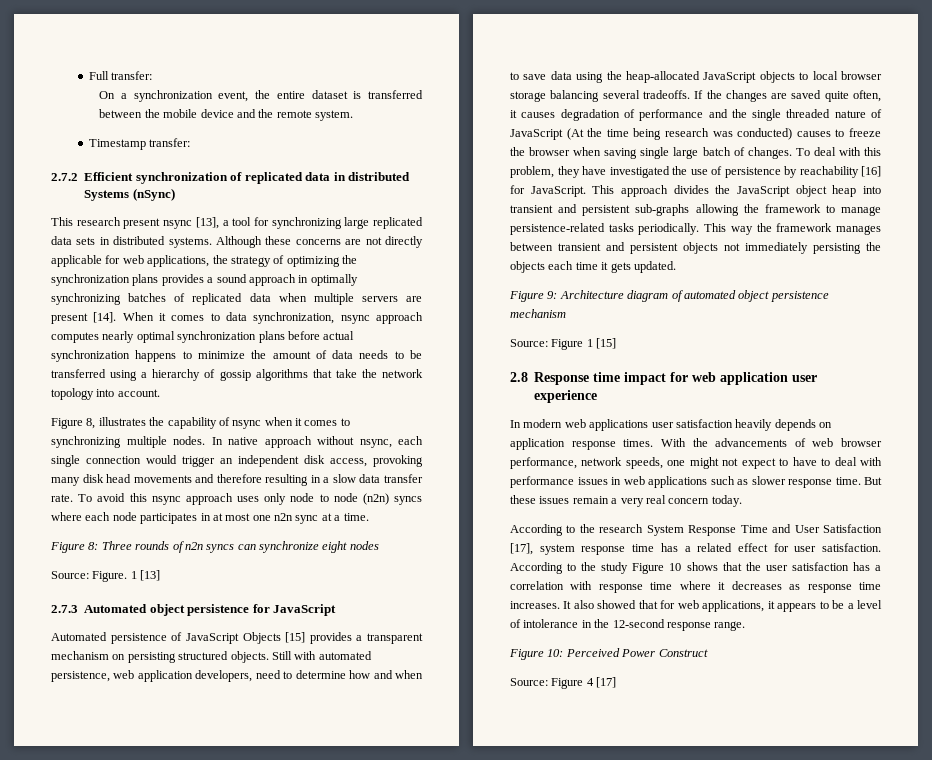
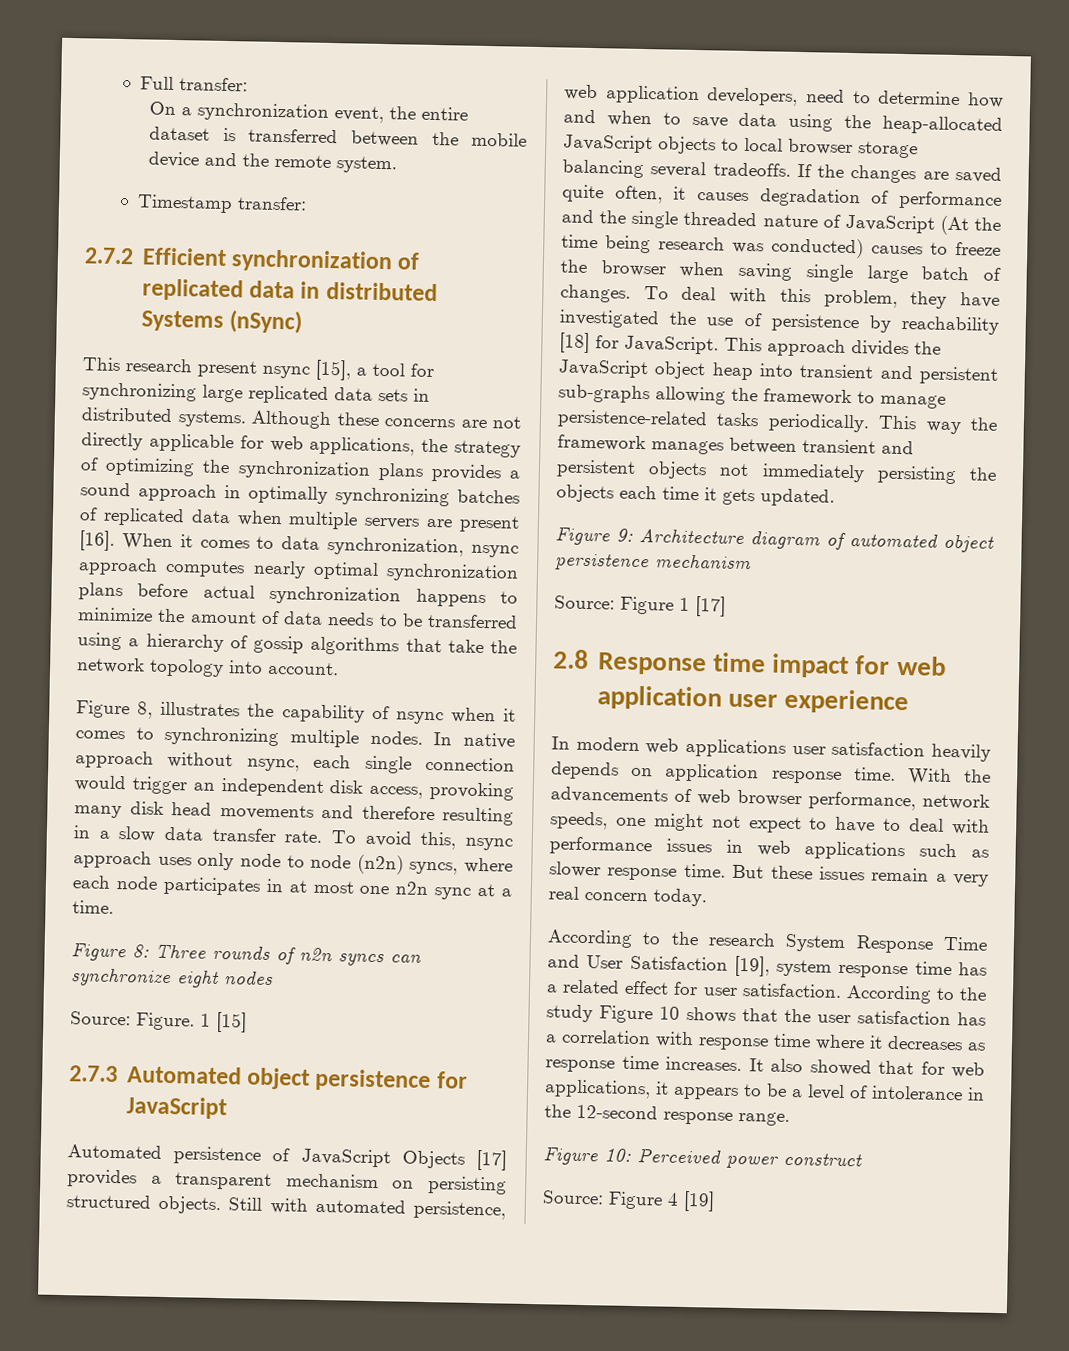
- This research present nsync [13], a tool for synchronizing large replicated data sets in distributed systems.
+ This research present nsync [15], a tool for synchronizing large replicated data sets in distributed systems.
- Although these concerns are not directly applicable for web applications, the strategy of optimizing the synchronization plans provides a sound approach in optimally synchronizing batches of replicated data when multiple servers are present [14].
+ Although these concerns are not directly applicable for web applications, the strategy of optimizing the synchronization plans provides a sound approach in optimally synchronizing batches of replicated data when multiple servers are present [16].
- To avoid this nsync approach uses only node to node (n2n) syncs where each node participates in at most one n2n sync at a time.
+ To avoid this, nsync approach uses only node to node (n2n) syncs, where each node participates in at most one n2n sync at a time.
- 1 [13]
+ 1 [15]
- Automated persistence of JavaScript Objects [15] provides a transparent mechanism on persisting structured objects.
+ Automated persistence of JavaScript Objects [17] provides a transparent mechanism on persisting structured objects.
- To deal with this problem, they have investigated the use of persistence by reachability [16] for JavaScript.
+ To deal with this problem, they have investigated the use of persistence by reachability [18] for JavaScript.
- Source: Figure 1 [15]
+ Source: Figure 1 [17]
- In modern web applications user satisfaction heavily depends on application response times.
+ In modern web applications user satisfaction heavily depends on application response time.
- According to the research System Response Time and User Satisfaction [17], system response time has a related effect for user satisfaction.
+ According to the research System Response Time and User Satisfaction [19], system response time has a related effect for user satisfaction.
- Figure 10: Perceived Power Construct
+ Figure 10: Perceived power construct
- Source: Figure 4 [17]
+ Source: Figure 4 [19]

